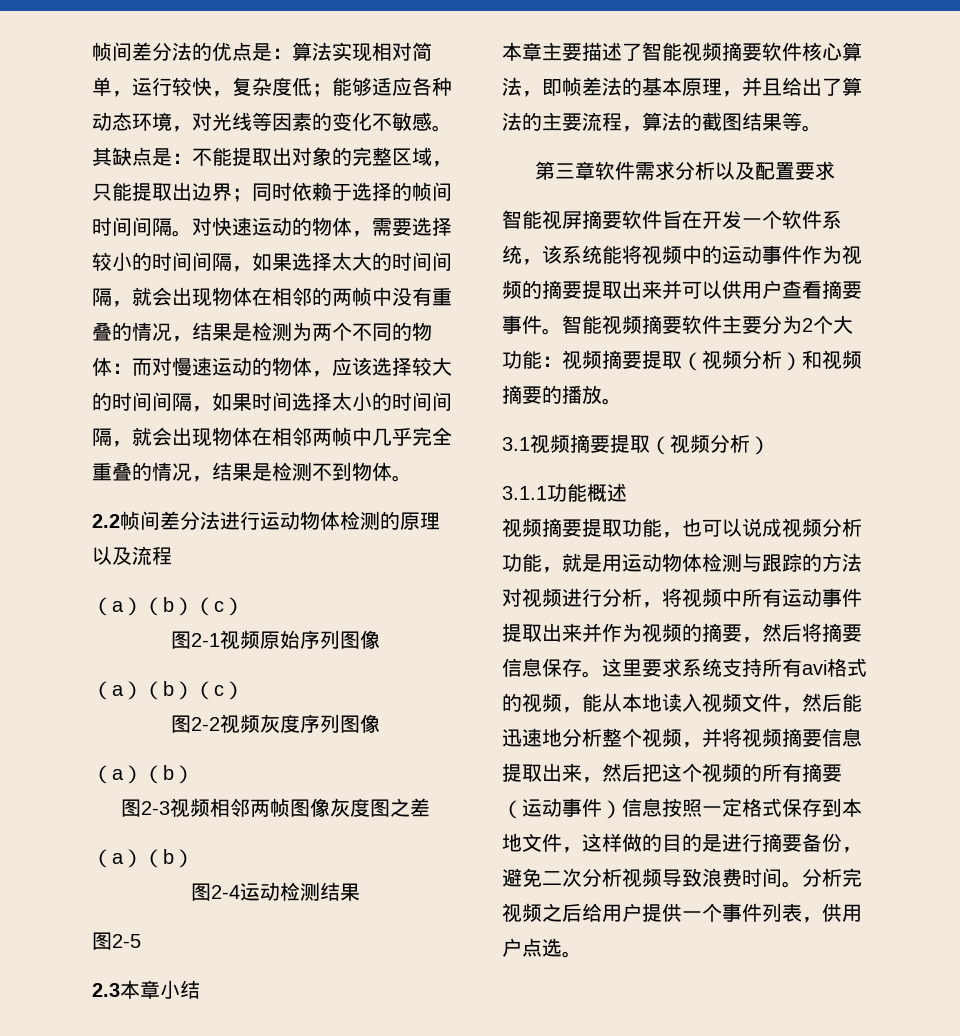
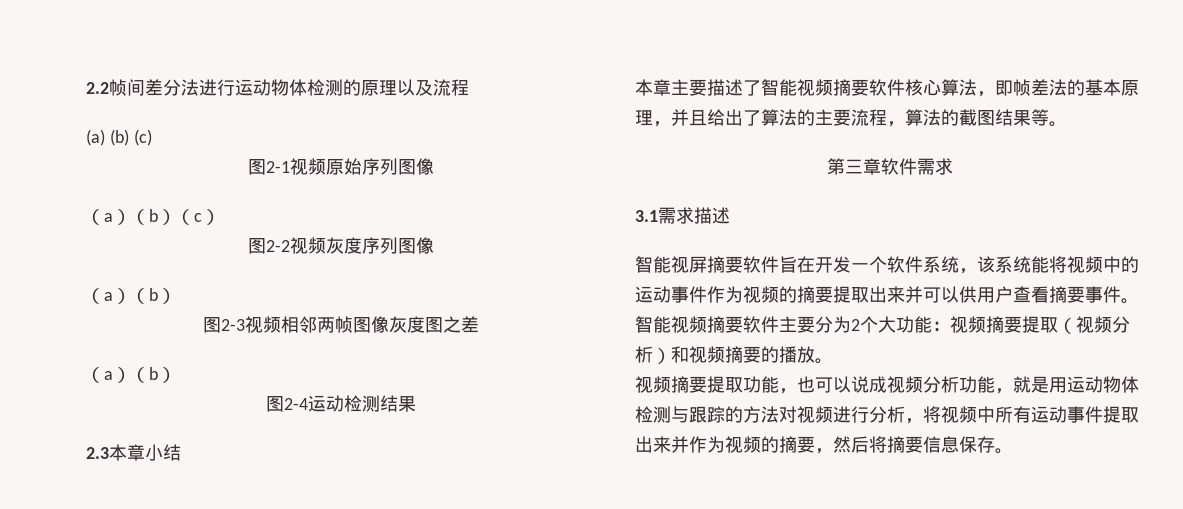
- 帧间差分法的优点是：算法实现相对简单，运行较快，复杂度低；能够适应各种动态环境，对光线等因素的变化不敏感。其缺点是：不能提取出对象的完整区域，只能提取出边界；同时依赖于选择的帧间时间间隔。对快速运动的物体，需要选择较小的时间间隔，如果选择太大的时间间隔，就会出现物体在相邻的两帧中没有重叠的情况，结果是检测为两个不同的物体：而对慢速运动的物体，应该选择较大的时间间隔，如果时间选择太小的时间间隔，就会出现物体在相邻两帧中几乎完全重叠的情况，结果是检测不到物体。
  2.2帧间差分法进行运动物体检测的原理以及流程
- （a）（b）（c）
+ (a) (b) (c)
- 图2-5
- 第三章软件需求分析以及配置要求
+ 第三章软件需求
+ 3.1需求描述
- 3.1视频摘要提取（视频分析）
- 3.1.1功能概述
- 这里要求系统支持所有avi格式的视频，能从本地读入视频文件，然后能迅速地分析整个视频，并将视频摘要信息提取出来，然后把这个视频的所有摘要（运动事件）信息按照一定格式保存到本地文件，这样做的目的是进行摘要备份，避免二次分析视频导致浪费时间。分析完视频之后给用户提供一个事件列表，供用户点选。

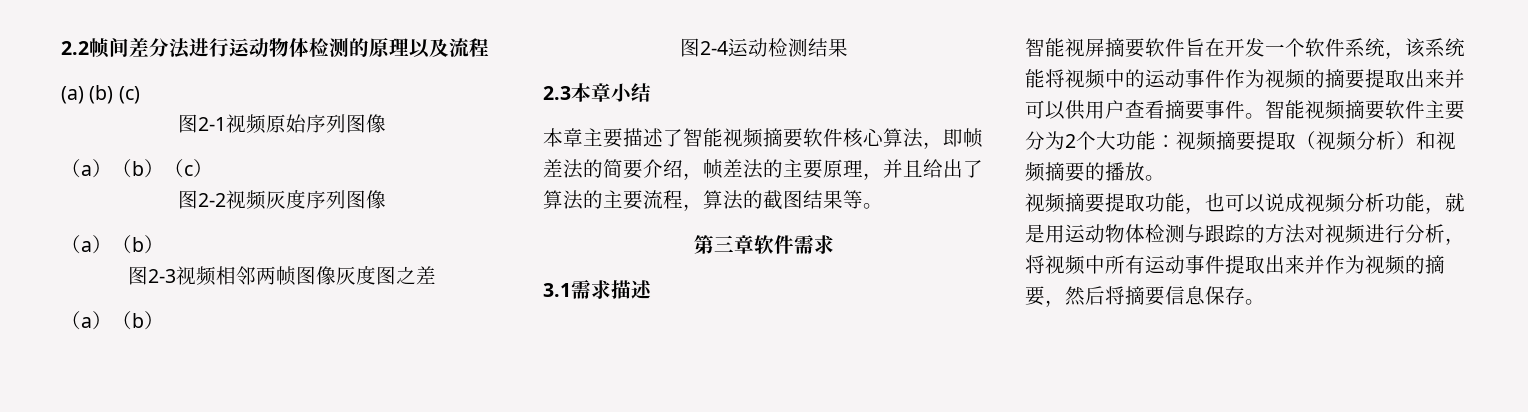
- 本章主要描述了智能视频摘要软件核心算法，即帧差法的基本原理，并且给出了算法的主要流程，算法的截图结果等。
+ 本章主要描述了智能视频摘要软件核心算法，即帧差法的简要介绍，帧差法的主要原理，并且给出了算法的主要流程，算法的截图结果等。

